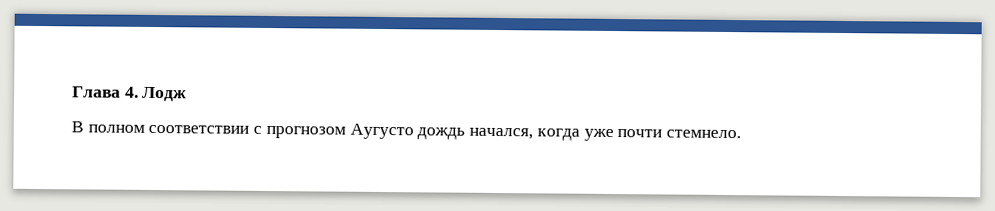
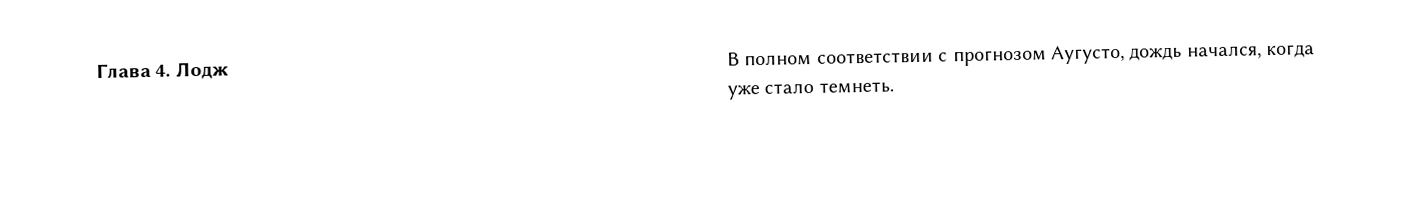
- В полном соответствии с прогнозом Аугусто дождь начался, когда уже почти стемнело.
+ В полном соответствии с прогнозом Аугусто, дождь начался, когда уже стало темнеть.

